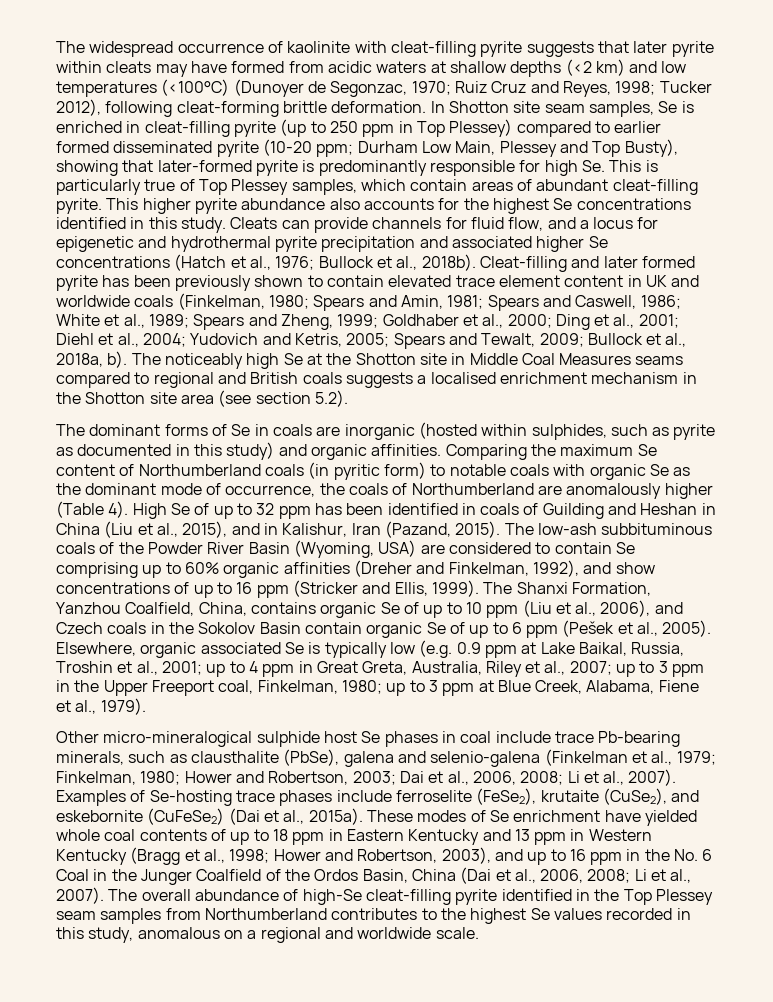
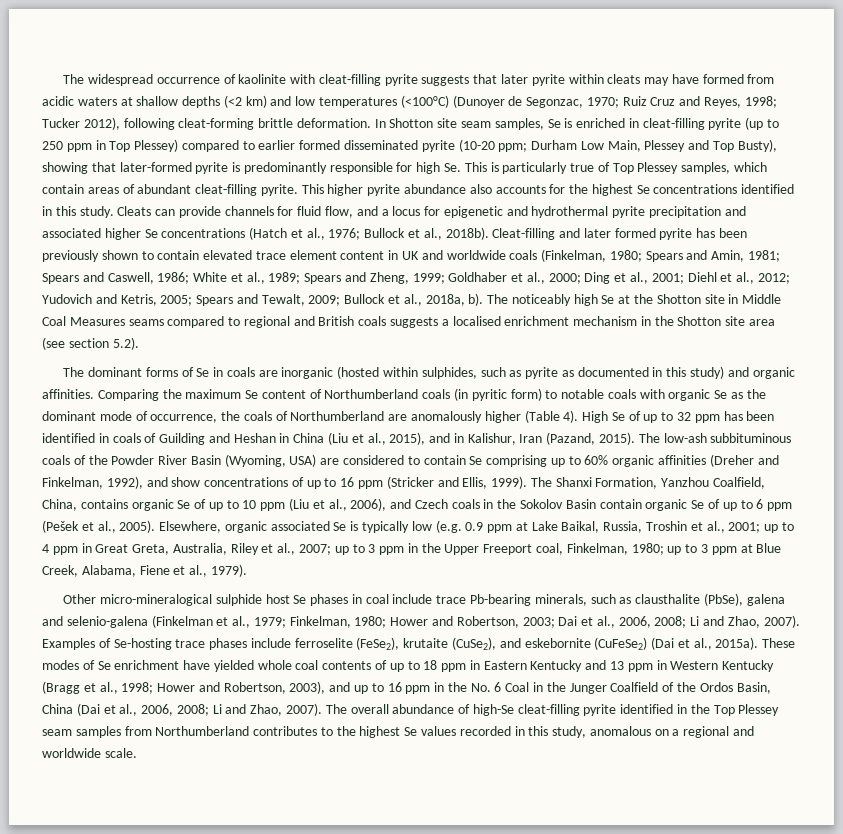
- Diehl et al., 2004;
+ Diehl et al., 2012;
- Other micro-mineralogical sulphide host Se phases in coal include trace Pb-bearing minerals, such as clausthalite (PbSe), galena and selenio-galena (Finkelman et al., 1979; Finkelman, 1980; Hower and Robertson, 2003; Dai et al., 2006, 2008; Li et al., 2007).
+ Other micro-mineralogical sulphide host Se phases in coal include trace Pb-bearing minerals, such as clausthalite (PbSe), galena and selenio-galena (Finkelman et al., 1979; Finkelman, 1980; Hower and Robertson, 2003; Dai et al., 2006, 2008; Li and Zhao, 2007).
- These modes of Se enrichment have yielded whole coal contents of up to 18 ppm in Eastern Kentucky and 13 ppm in Western Kentucky (Bragg et al., 1998; Hower and Robertson, 2003), and up to 16 ppm in the No. 6 Coal in the Junger Coalfield of the Ordos Basin, China (Dai et al., 2006, 2008; Li et al., 2007).
+ These modes of Se enrichment have yielded whole coal contents of up to 18 ppm in Eastern Kentucky and 13 ppm in Western Kentucky (Bragg et al., 1998; Hower and Robertson, 2003), and up to 16 ppm in the No. 6 Coal in the Junger Coalfield of the Ordos Basin, China (Dai et al., 2006, 2008; Li and Zhao, 2007).

